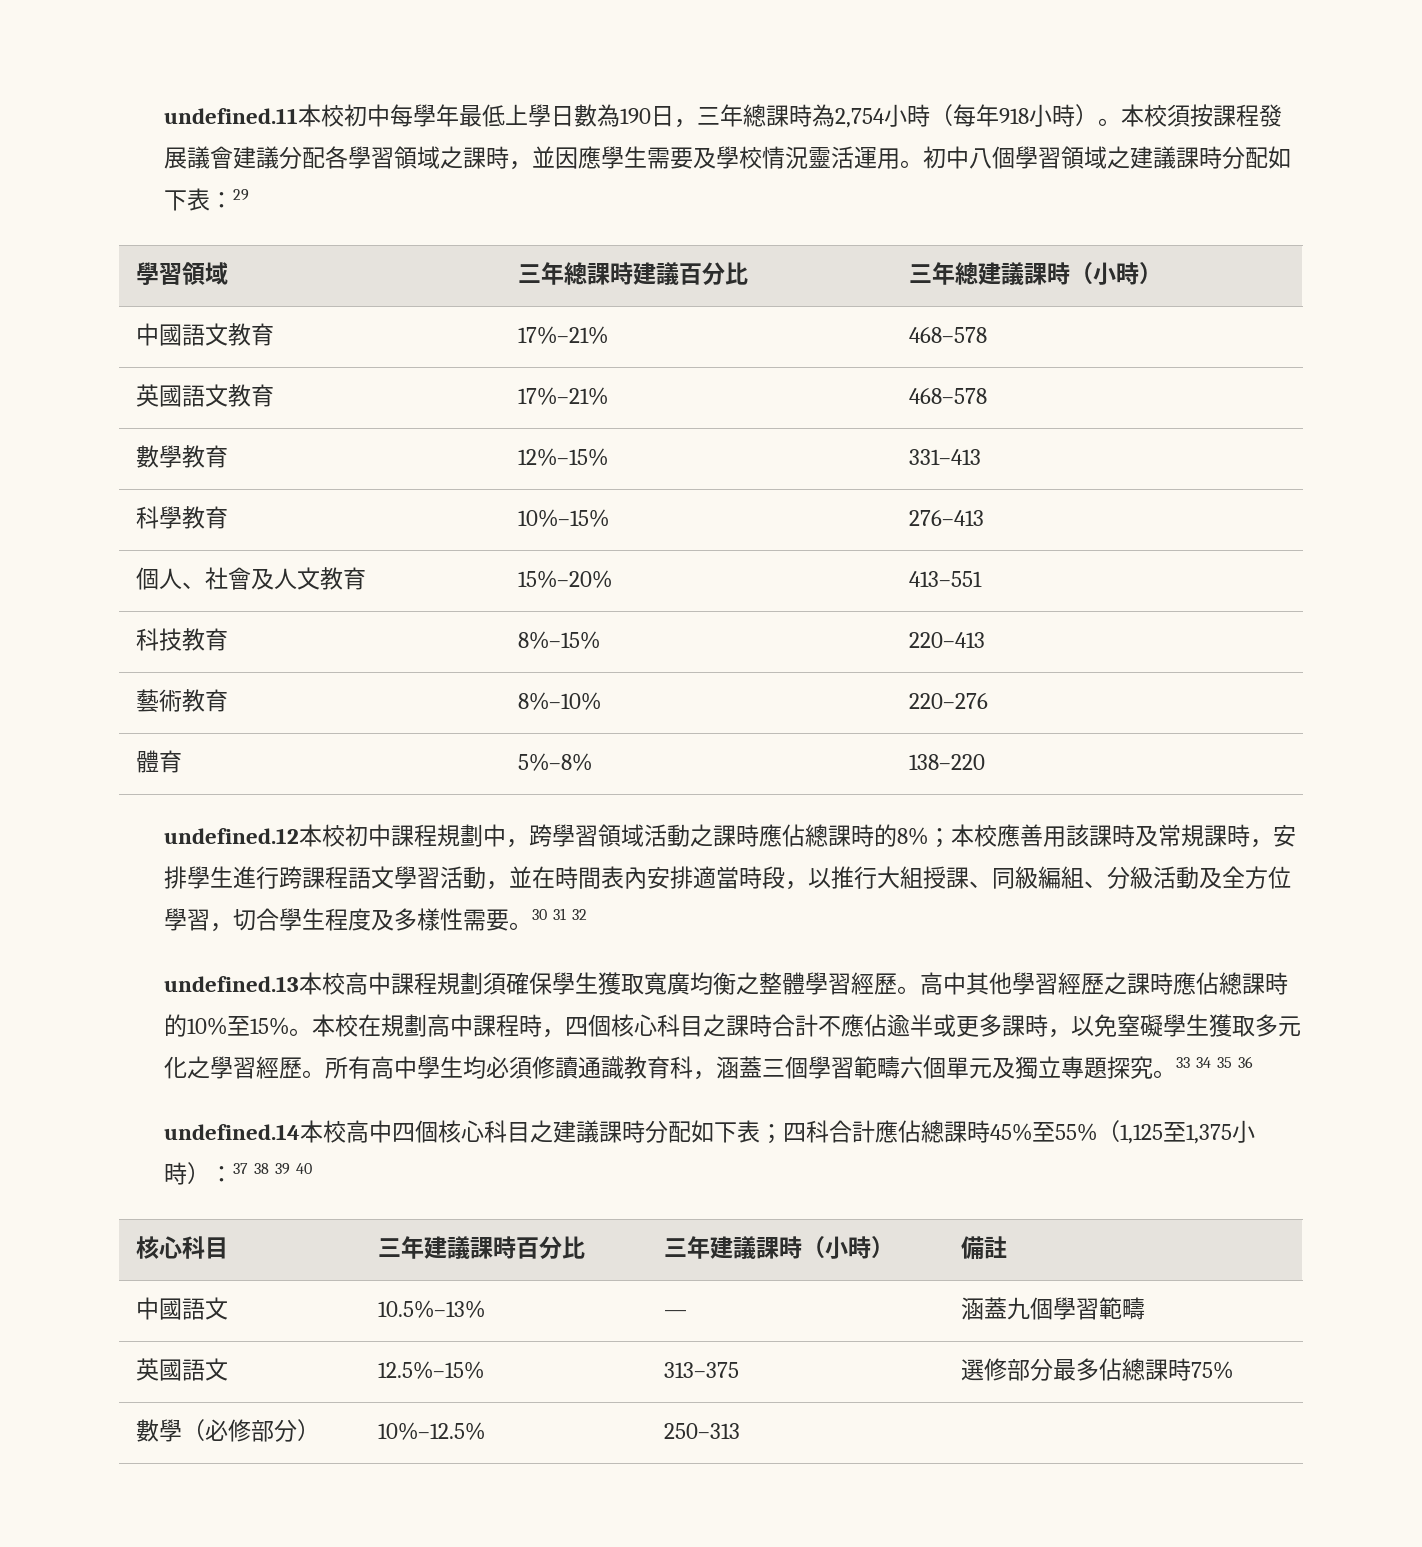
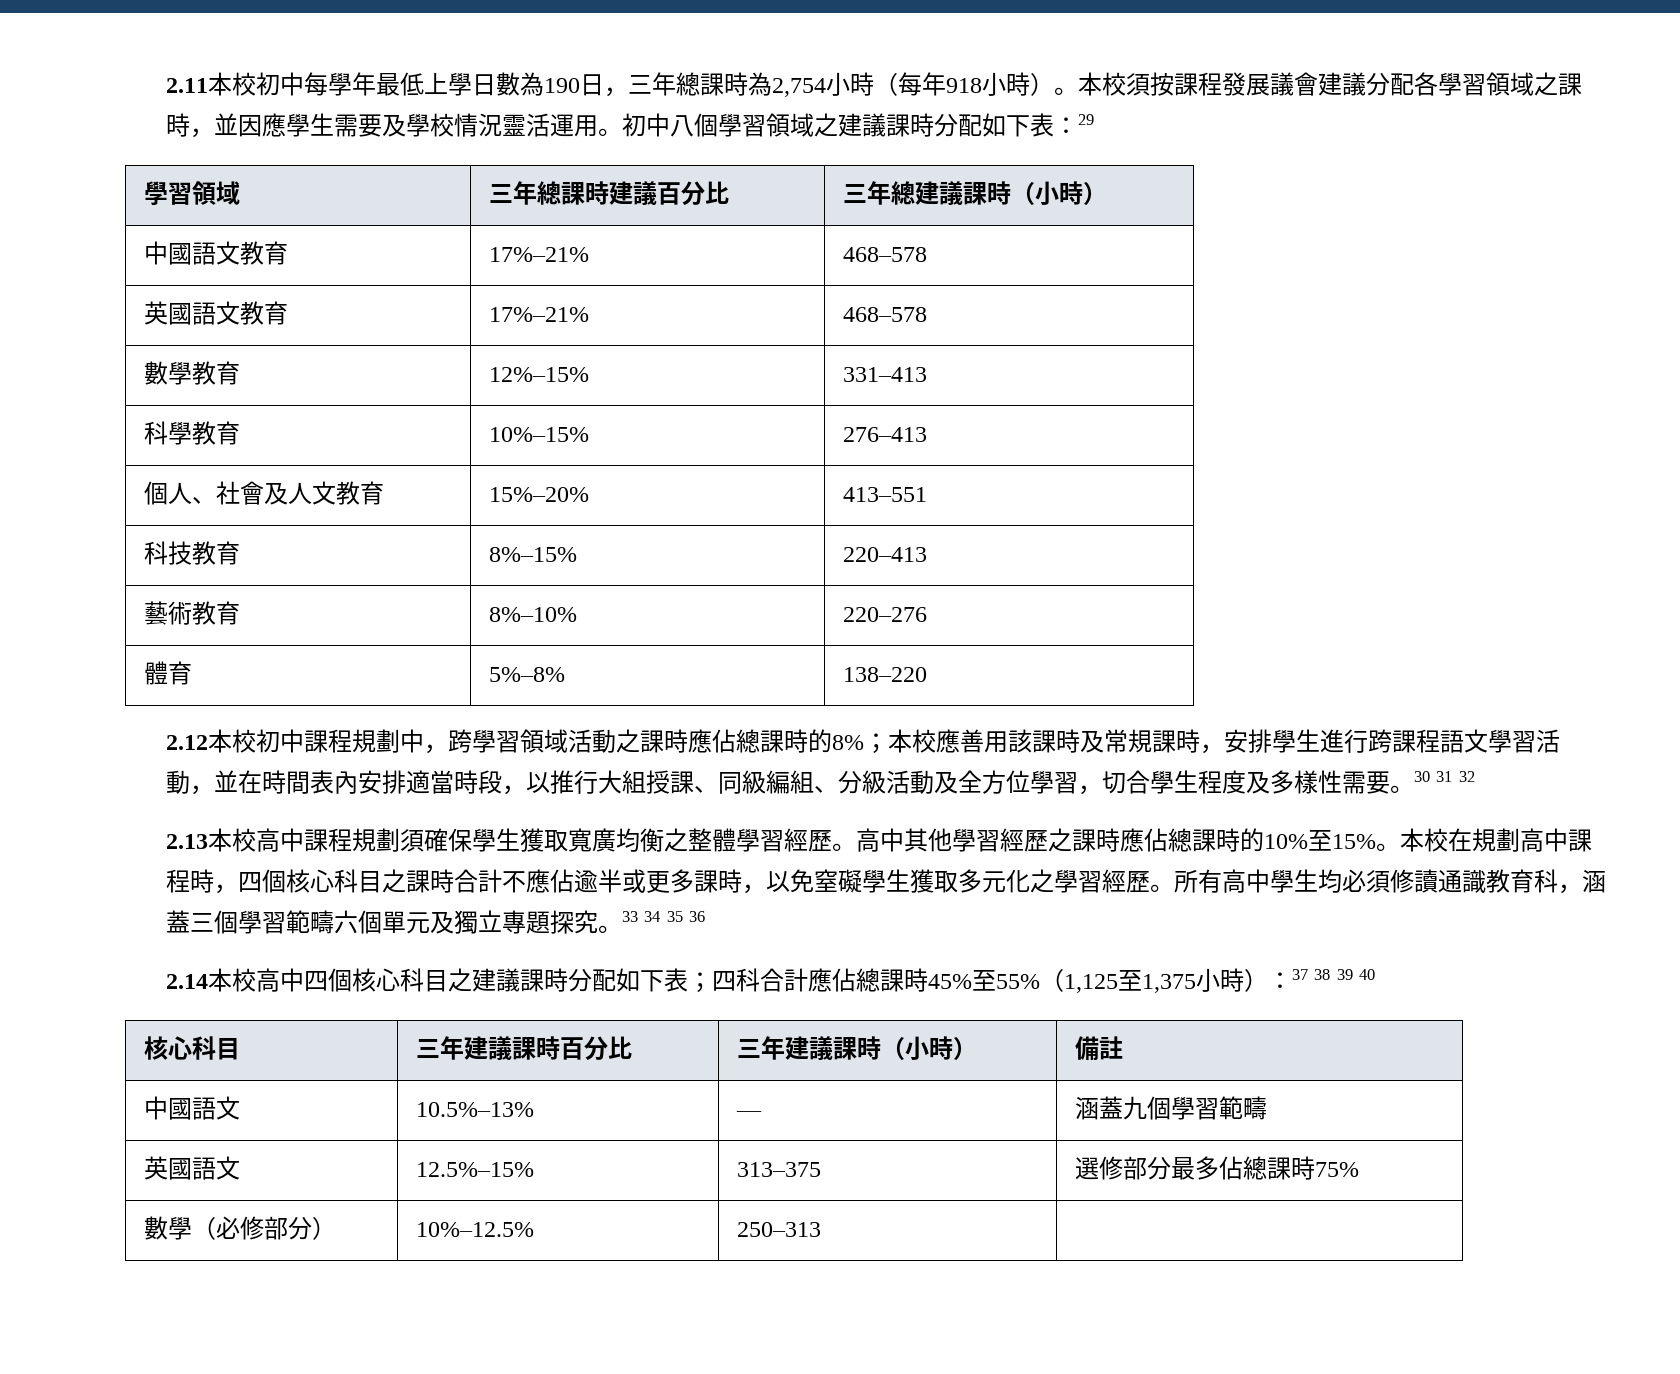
- undefined.11本校初中每學年最低上學日數為190日，三年總課時為2,754小時（每年918小時）。
+ 2.11本校初中每學年最低上學日數為190日，三年總課時為2,754小時（每年918小時）。
- undefined.12本校初中課程規劃中，跨學習領域活動之課時應佔總課時的8%；本校應善用該課時及常規課時，安排學生進行跨課程語文學習活動，並在時間表內安排適當時段，以推行大組授課、同級編組、分級活動及全方位學習，切合學生程度及多樣性需要。
+ 2.12本校初中課程規劃中，跨學習領域活動之課時應佔總課時的8%；本校應善用該課時及常規課時，安排學生進行跨課程語文學習活動，並在時間表內安排適當時段，以推行大組授課、同級編組、分級活動及全方位學習，切合學生程度及多樣性需要。
- undefined.13本校高中課程規劃須確保學生獲取寬廣均衡之整體學習經歷。
+ 2.13本校高中課程規劃須確保學生獲取寬廣均衡之整體學習經歷。
- undefined.14本校高中四個核心科目之建議課時分配如下表；四科合計應佔總課時45%至55%（1,125至1,375小時）：37 38 39 40
+ 2.14本校高中四個核心科目之建議課時分配如下表；四科合計應佔總課時45%至55%（1,125至1,375小時）：37 38 39 40

